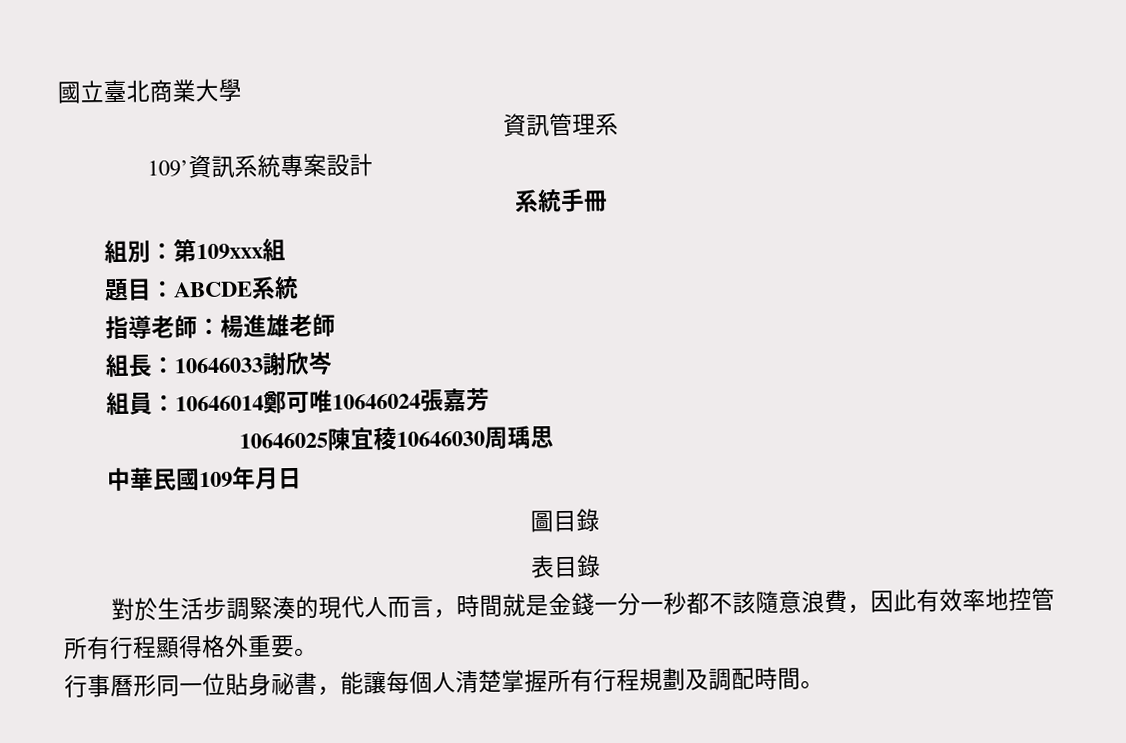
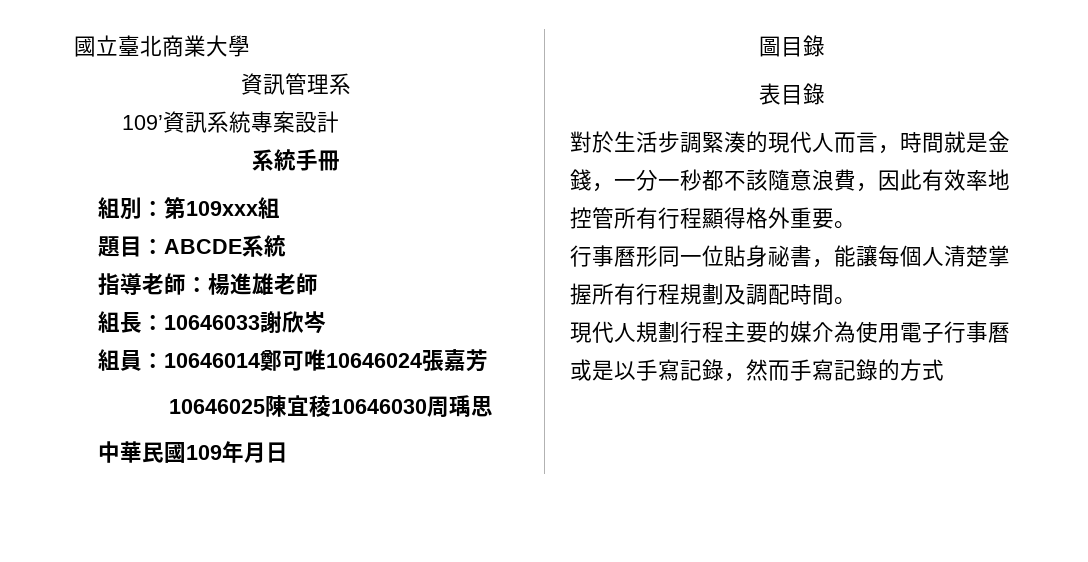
- 對於生活步調緊湊的現代人而言，時間就是金錢一分一秒都不該隨意浪費，因此有效率地控管所有行程顯得格外重要。
+ 對於生活步調緊湊的現代人而言，時間就是金錢，一分一秒都不該隨意浪費，因此有效率地控管所有行程顯得格外重要。
+ 現代人規劃行程主要的媒介為使用電子行事曆或是以手寫記錄，然而手寫記錄的方式

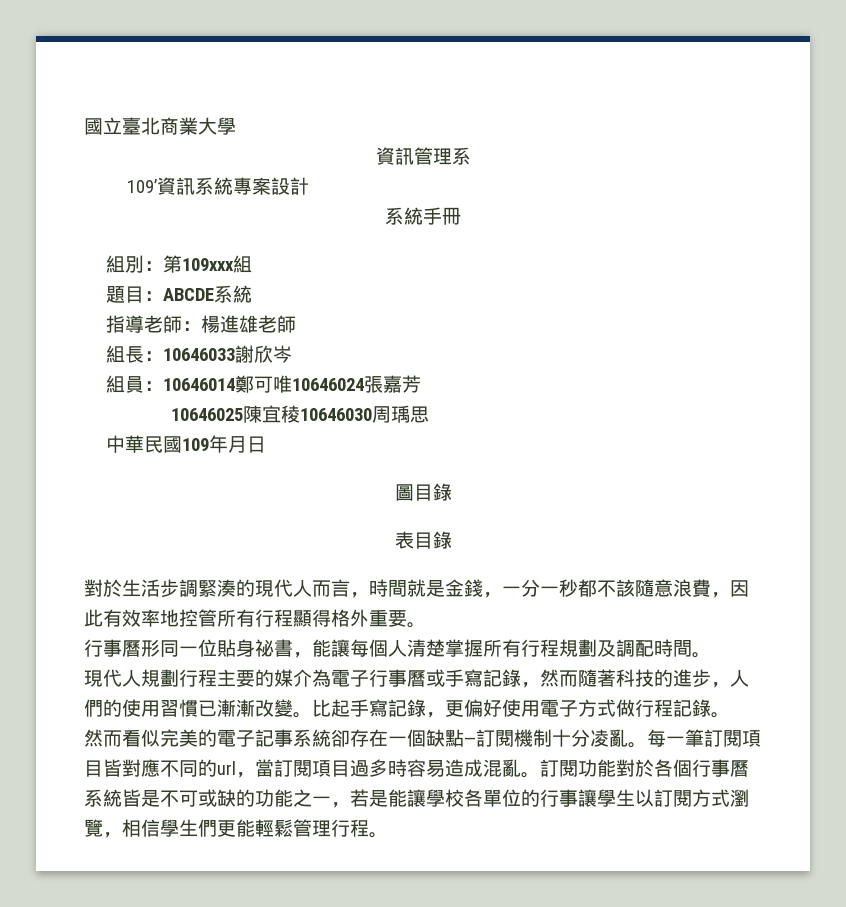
- 現代人規劃行程主要的媒介為使用電子行事曆或是以手寫記錄，然而手寫記錄的方式
+ 現代人規劃行程主要的媒介為電子行事曆或手寫記錄，然而隨著科技的進步，人們的使用習慣已漸漸改變。比起手寫記錄，更偏好使用電子方式做行程記錄。
+ 然而看似完美的電子記事系統卻存在一個缺點—訂閱機制十分凌亂。每一筆訂閱項目皆對應不同的url，當訂閱項目過多時容易造成混亂。訂閱功能對於各個行事曆系統皆是不可或缺的功能之一，若是能讓學校各單位的行事讓學生以訂閱方式瀏覽，相信學生們更能輕鬆管理行程。

